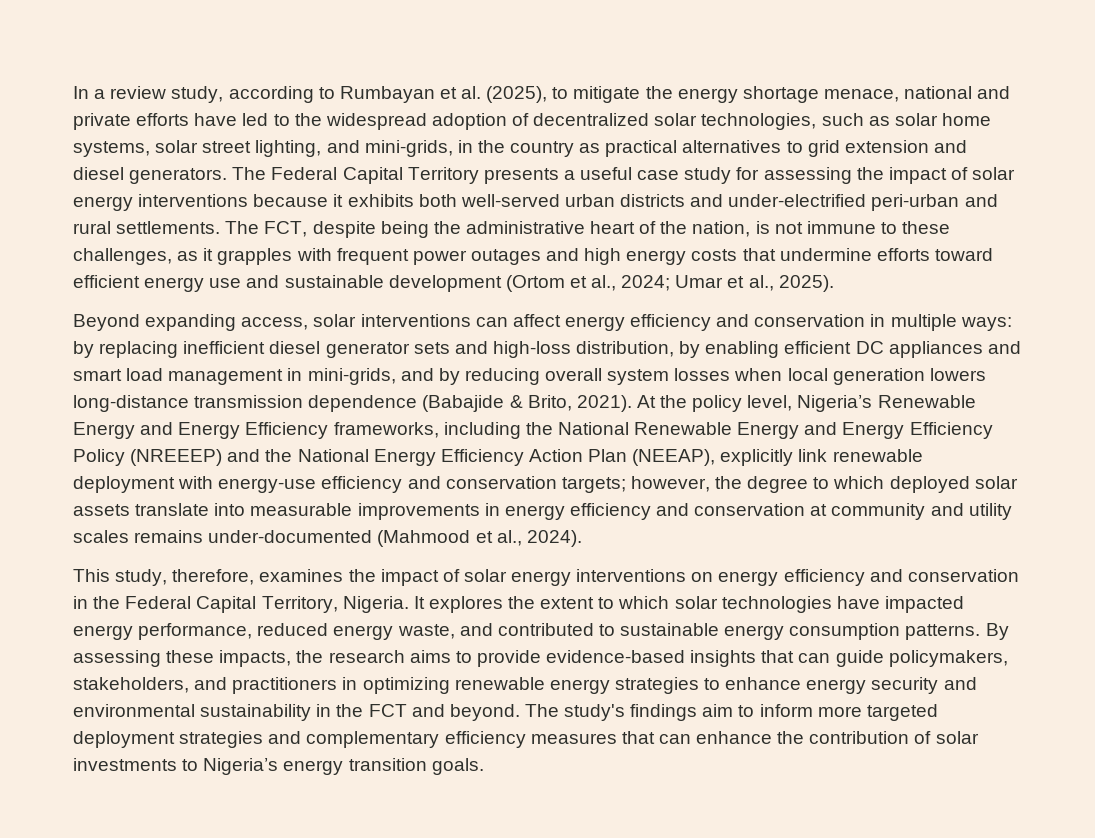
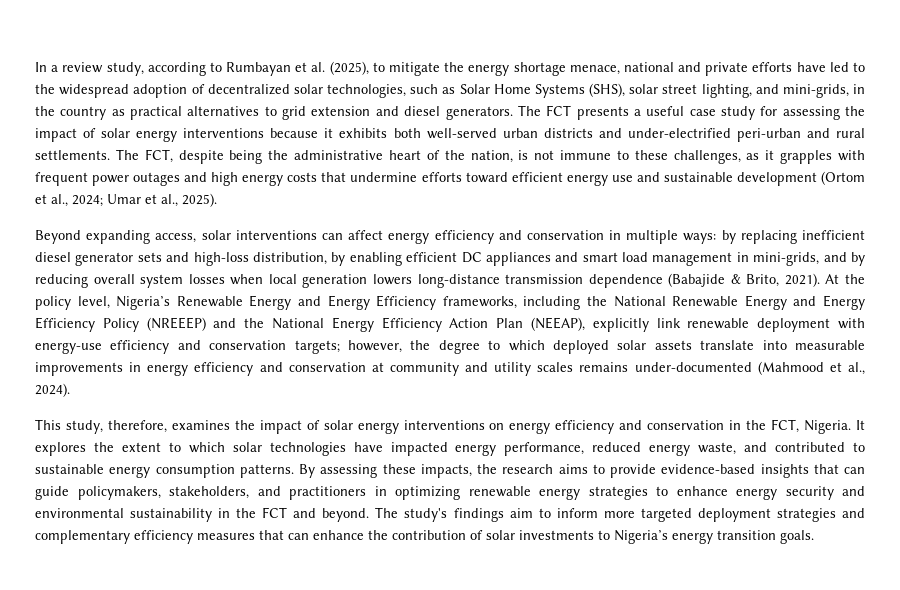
- In a review study, according to Rumbayan et al. (2025), to mitigate the energy shortage menace, national and private efforts have led to the widespread adoption of decentralized solar technologies, such as solar home systems, solar street lighting, and mini-grids, in the country as practical alternatives to grid extension and diesel generators.
+ In a review study, according to Rumbayan et al. (2025), to mitigate the energy shortage menace, national and private efforts have led to the widespread adoption of decentralized solar technologies, such as Solar Home Systems (SHS), solar street lighting, and mini-grids, in the country as practical alternatives to grid extension and diesel generators.
- The Federal Capital Territory presents a useful case study for assessing the impact of solar energy interventions because it exhibits both well-served urban districts and under-electrified peri-urban and rural settlements.
+ The FCT presents a useful case study for assessing the impact of solar energy interventions because it exhibits both well-served urban districts and under-electrified peri-urban and rural settlements.
- This study, therefore, examines the impact of solar energy interventions on energy efficiency and conservation in the Federal Capital Territory, Nigeria.
+ This study, therefore, examines the impact of solar energy interventions on energy efficiency and conservation in the FCT, Nigeria.

